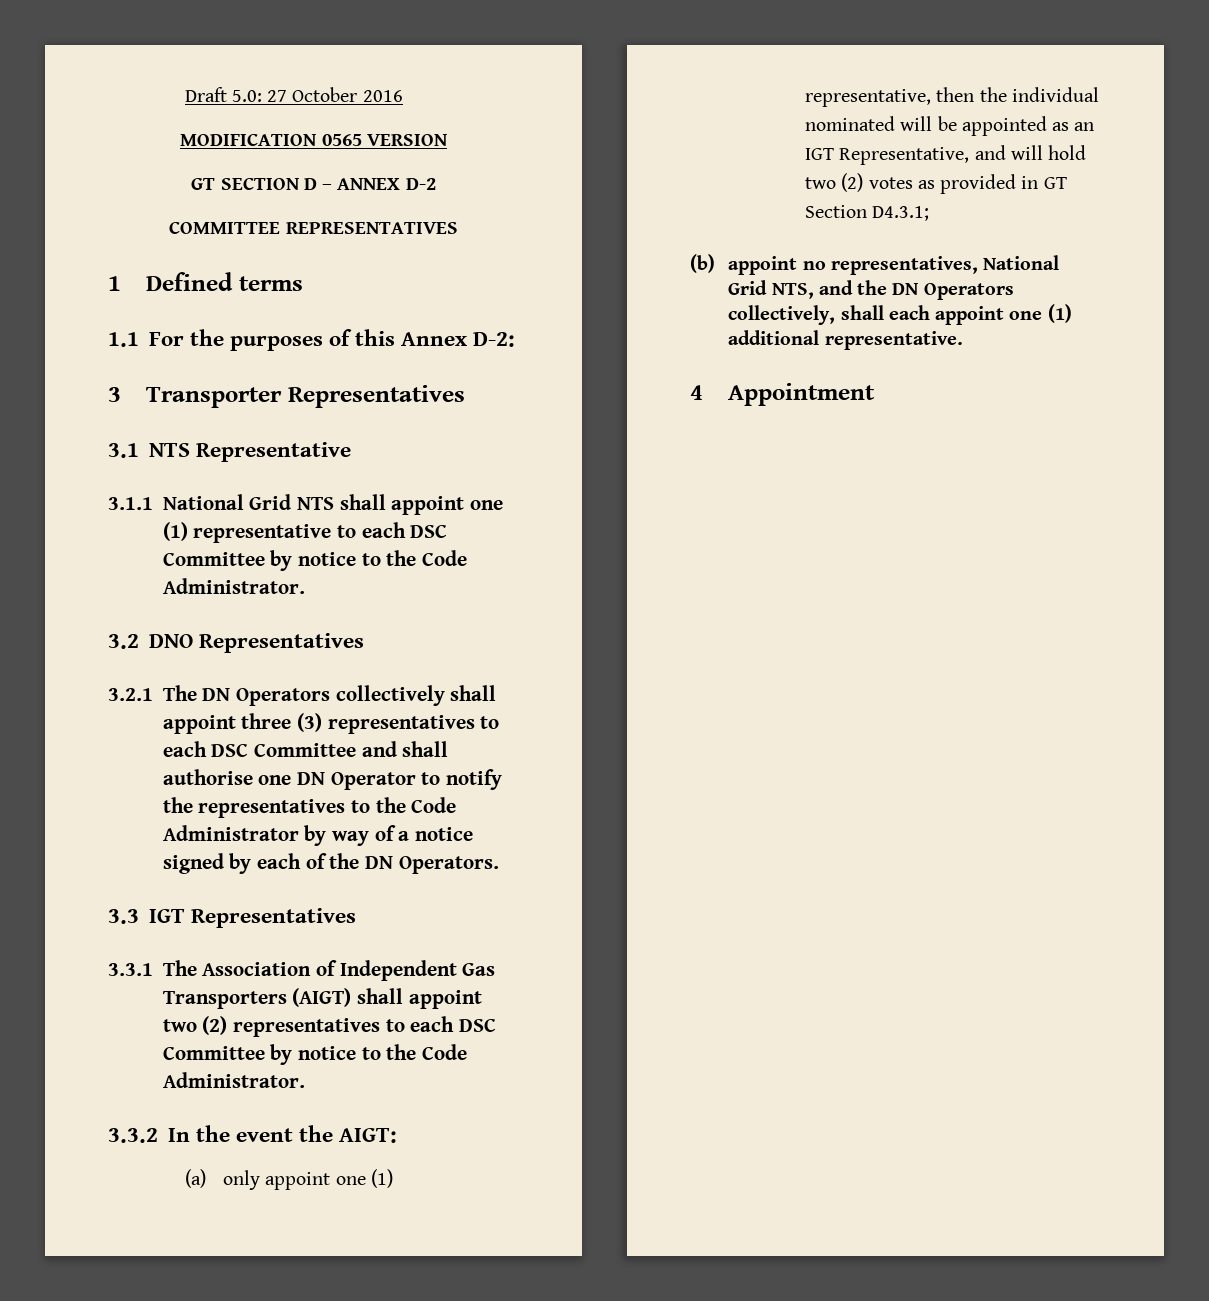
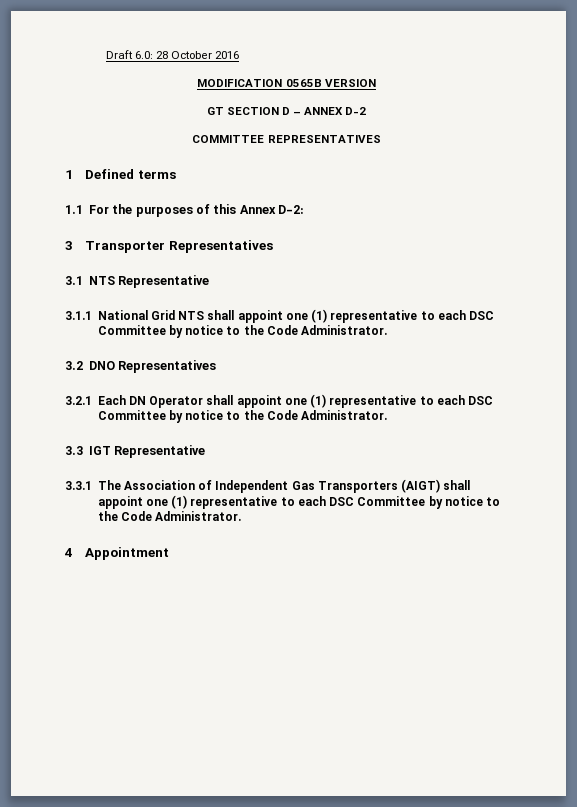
- Draft 5.0: 27 October 2016
+ Draft 6.0: 28 October 2016
- MODIFICATION 0565 VERSION
+ MODIFICATION 0565B VERSION
- 3.2.1 The DN Operators collectively shall appoint three (3) representatives to each DSC Committee and shall authorise one DN Operator to notify the representatives to the Code Administrator by way of a notice signed by each of the DN Operators.
- 3.3 IGT Representatives
- 3.3.1 The Association of Independent Gas Transporters (AIGT) shall appoint two (2) representatives to each DSC Committee by notice to the Code Administrator.
+ 3.2.1 Each DN Operator shall appoint one (1) representative to each DSC Committee by notice to the Code Administrator.
- 3.3.2 In the event the AIGT:
- (a) only appoint one (1) representative, then the individual nominated will be appointed as an IGT Representative, and will hold two (2) votes as provided in GT Section D4.3.1;
- (b) appoint no representatives, National Grid NTS, and the DN Operators collectively, shall each appoint one (1) additional representative.
+ 3.3 IGT Representative
+ 3.3.1 The Association of Independent Gas Transporters (AIGT) shall appoint one (1) representative to each DSC Committee by notice to the Code Administrator.

